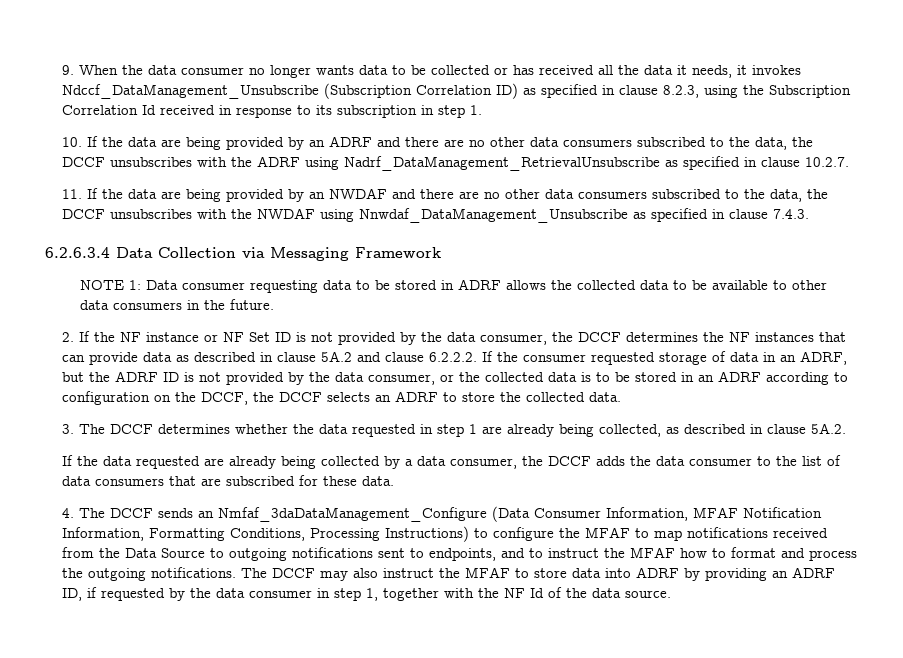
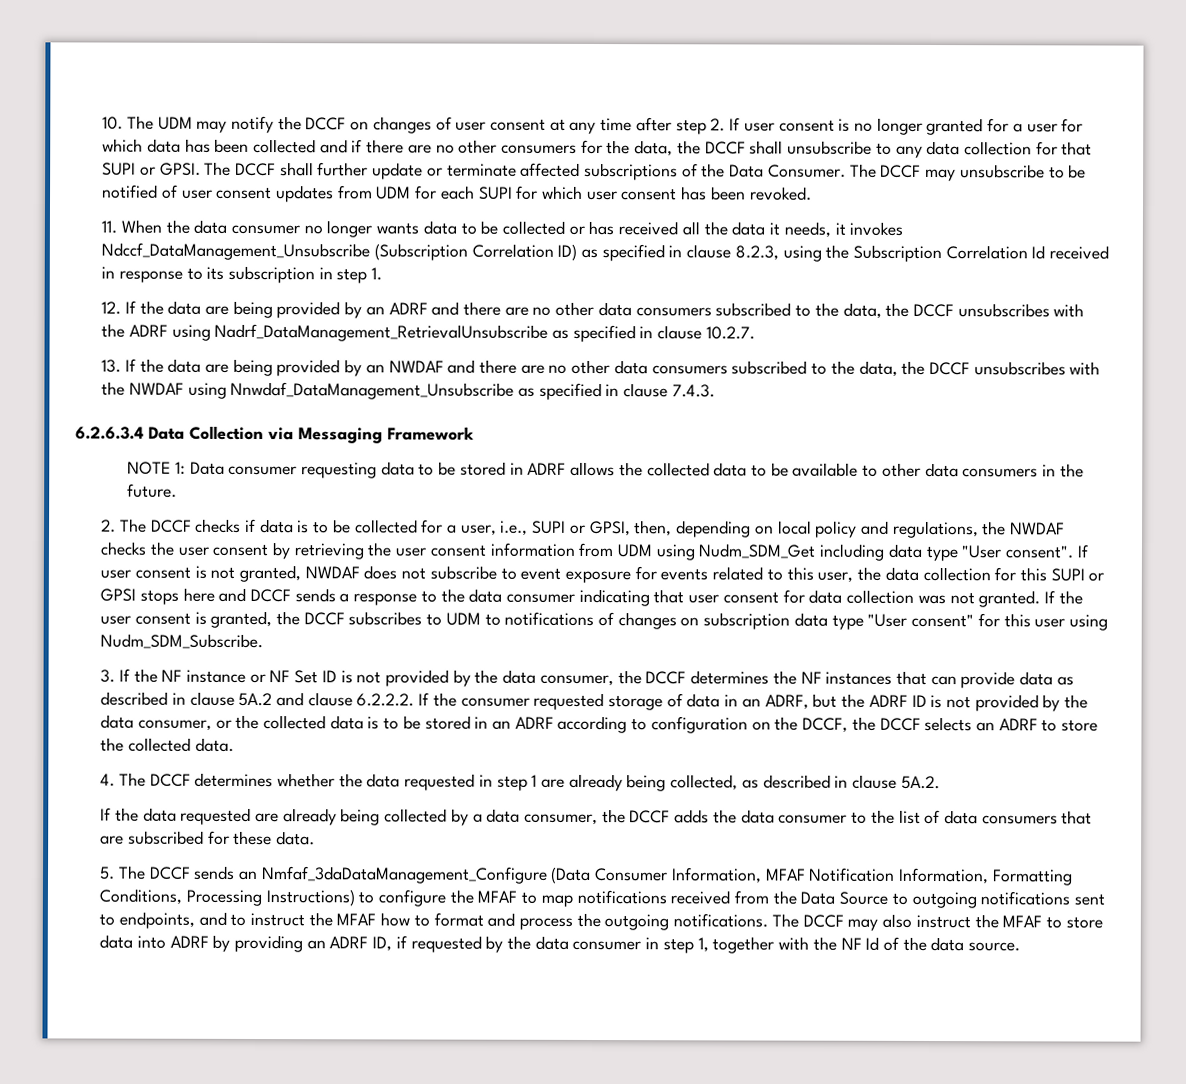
- 9. When the data consumer no longer wants data to be collected or has received all the data it needs, it invokes Ndccf_DataManagement_Unsubscribe (Subscription Correlation ID) as specified in clause 8.2.3, using the Subscription Correlation Id received in response to its subscription in step 1.
+ 10. The UDM may notify the DCCF on changes of user consent at any time after step 2. If user consent is no longer granted for a user for which data has been collected and if there are no other consumers for the data, the DCCF shall unsubscribe to any data collection for that SUPI or GPSI. The DCCF shall further update or terminate affected subscriptions of the Data Consumer. The DCCF may unsubscribe to be notified of user consent updates from UDM for each SUPI for which user consent has been revoked.
+ 11. When the data consumer no longer wants data to be collected or has received all the data it needs, it invokes Ndccf_DataManagement_Unsubscribe (Subscription Correlation ID) as specified in clause 8.2.3, using the Subscription Correlation Id received in response to its subscription in step 1.
- 10. If the data are being provided by an ADRF and there are no other data consumers subscribed to the data, the DCCF unsubscribes with the ADRF using Nadrf_DataManagement_RetrievalUnsubscribe as specified in clause 10.2.7.
+ 12. If the data are being provided by an ADRF and there are no other data consumers subscribed to the data, the DCCF unsubscribes with the ADRF using Nadrf_DataManagement_RetrievalUnsubscribe as specified in clause 10.2.7.
- 11. If the data are being provided by an NWDAF and there are no other data consumers subscribed to the data, the DCCF unsubscribes with the NWDAF using Nnwdaf_DataManagement_Unsubscribe as specified in clause 7.4.3.
+ 13. If the data are being provided by an NWDAF and there are no other data consumers subscribed to the data, the DCCF unsubscribes with the NWDAF using Nnwdaf_DataManagement_Unsubscribe as specified in clause 7.4.3.
- 2. If the NF instance or NF Set ID is not provided by the data consumer, the DCCF determines the NF instances that can provide data as described in clause 5A.2 and clause 6.2.2.2. If the consumer requested storage of data in an ADRF, but the ADRF ID is not provided by the data consumer, or the collected data is to be stored in an ADRF according to configuration on the DCCF, the DCCF selects an ADRF to store the collected data.
+ 2. The DCCF checks if data is to be collected for a user, i.e., SUPI or GPSI, then, depending on local policy and regulations, the NWDAF checks the user consent by retrieving the user consent information from UDM using Nudm_SDM_Get including data type "User consent". If user consent is not granted, NWDAF does not subscribe to event exposure for events related to this user, the data collection for this SUPI or GPSI stops here and DCCF sends a response to the data consumer indicating that user consent for data collection was not granted. If the user consent is granted, the DCCF subscribes to UDM to notifications of changes on subscription data type "User consent" for this user using Nudm_SDM_Subscribe.
+ 3. If the NF instance or NF Set ID is not provided by the data consumer, the DCCF determines the NF instances that can provide data as described in clause 5A.2 and clause 6.2.2.2. If the consumer requested storage of data in an ADRF, but the ADRF ID is not provided by the data consumer, or the collected data is to be stored in an ADRF according to configuration on the DCCF, the DCCF selects an ADRF to store the collected data.
- 3. The DCCF determines whether the data requested in step 1 are already being collected, as described in clause 5A.2.
+ 4. The DCCF determines whether the data requested in step 1 are already being collected, as described in clause 5A.2.
- 4. The DCCF sends an Nmfaf_3daDataManagement_Configure (Data Consumer Information, MFAF Notification Information, Formatting Conditions, Processing Instructions) to configure the MFAF to map notifications received from the Data Source to outgoing notifications sent to endpoints, and to instruct the MFAF how to format and process the outgoing notifications.
+ 5. The DCCF sends an Nmfaf_3daDataManagement_Configure (Data Consumer Information, MFAF Notification Information, Formatting Conditions, Processing Instructions) to configure the MFAF to map notifications received from the Data Source to outgoing notifications sent to endpoints, and to instruct the MFAF how to format and process the outgoing notifications.

